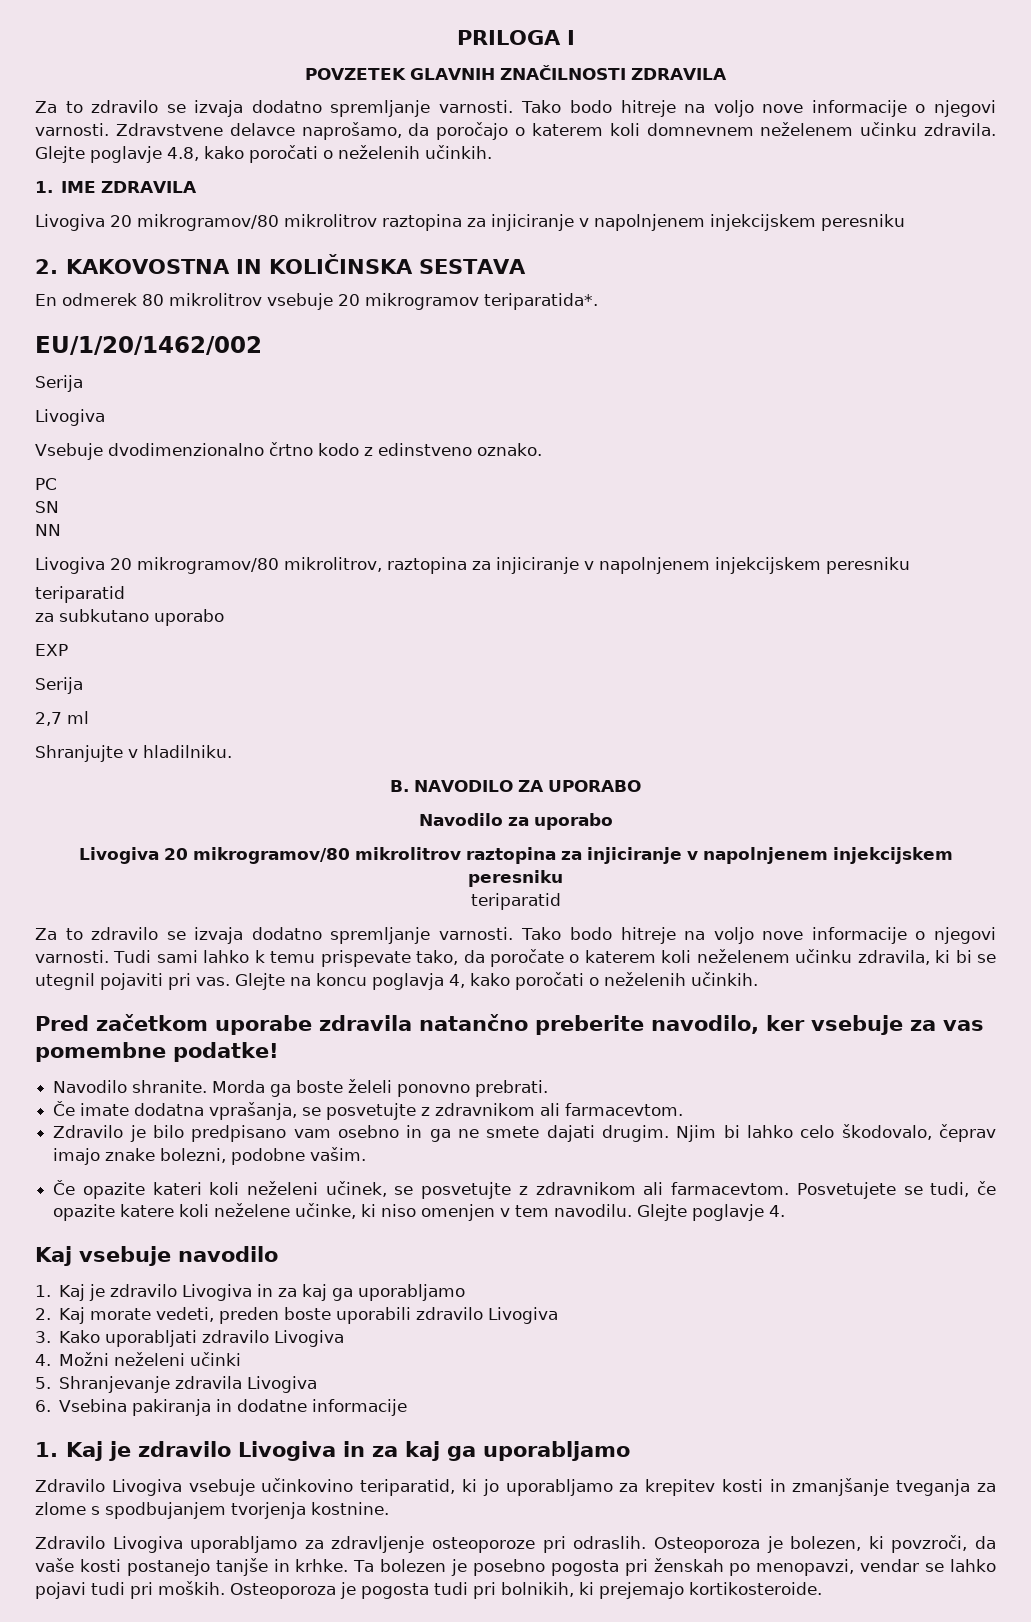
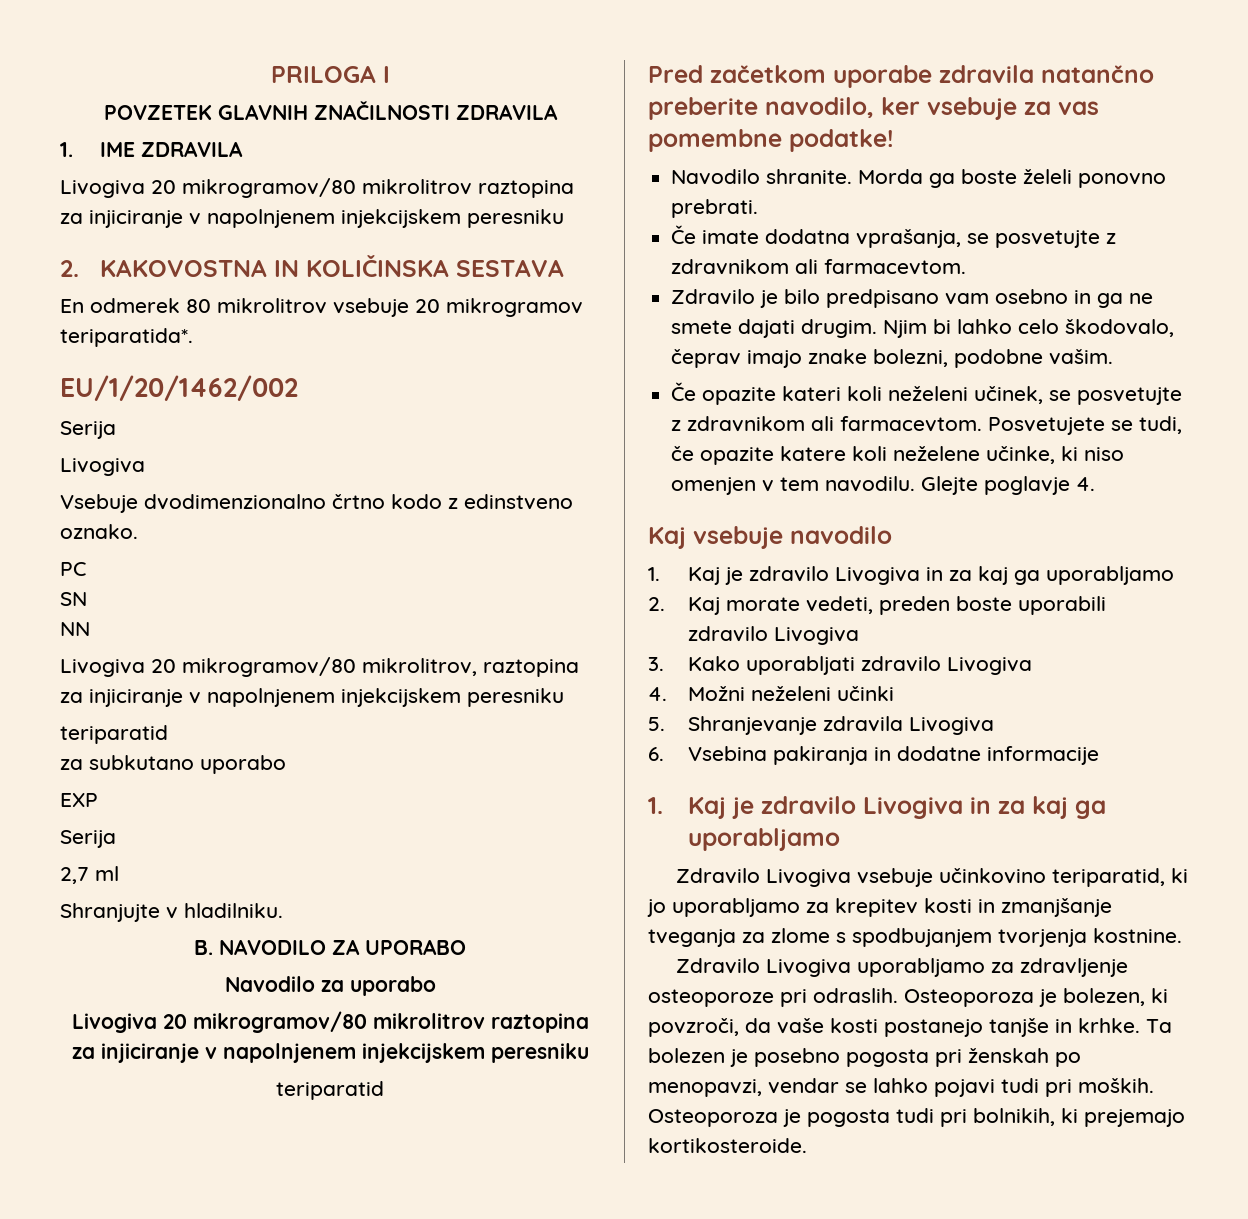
- Za to zdravilo se izvaja dodatno spremljanje varnosti. Tako bodo hitreje na voljo nove informacije o njegovi varnosti. Zdravstvene delavce naprošamo, da poročajo o katerem koli domnevnem neželenem učinku zdravila. Glejte poglavje 4.8, kako poročati o neželenih učinkih.
- Za to zdravilo se izvaja dodatno spremljanje varnosti. Tako bodo hitreje na voljo nove informacije o njegovi varnosti. Tudi sami lahko k temu prispevate tako, da poročate o katerem koli neželenem učinku zdravila, ki bi se utegnil pojaviti pri vas. Glejte na koncu poglavja 4, kako poročati o neželenih učinkih.

